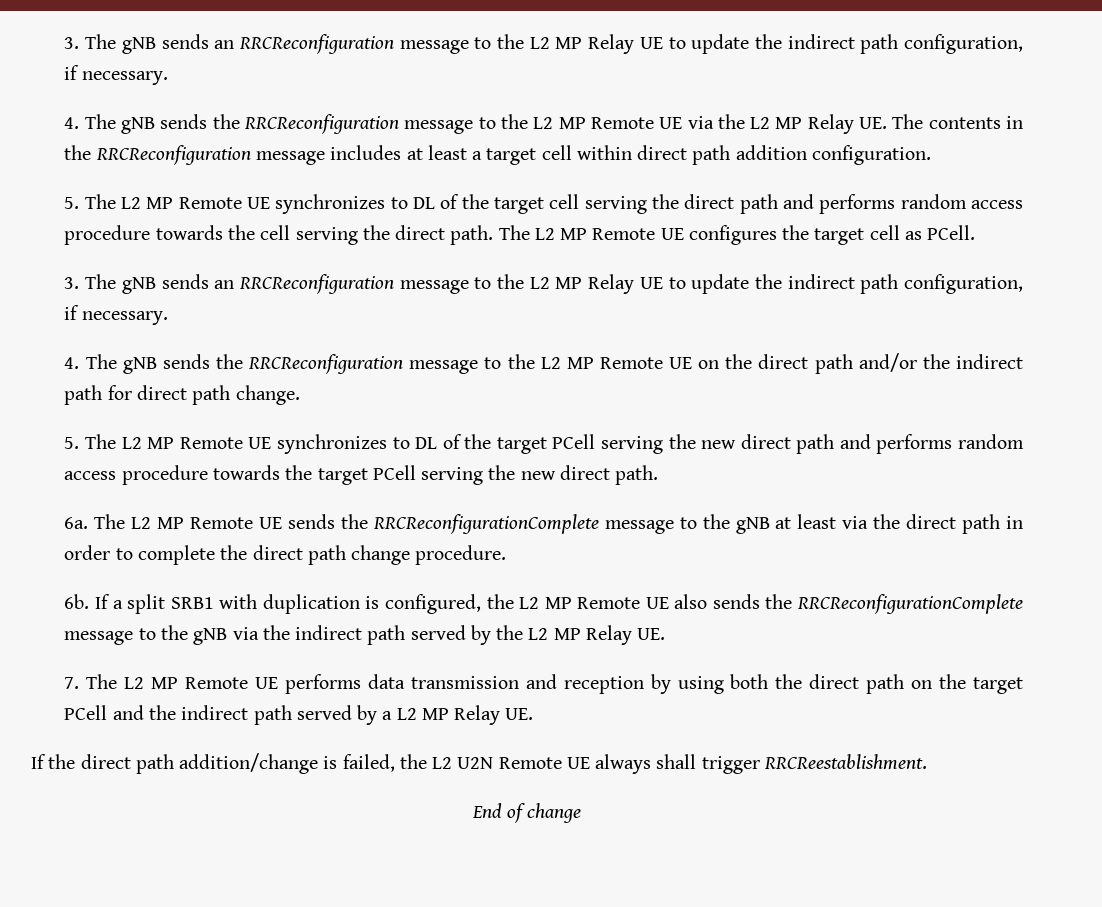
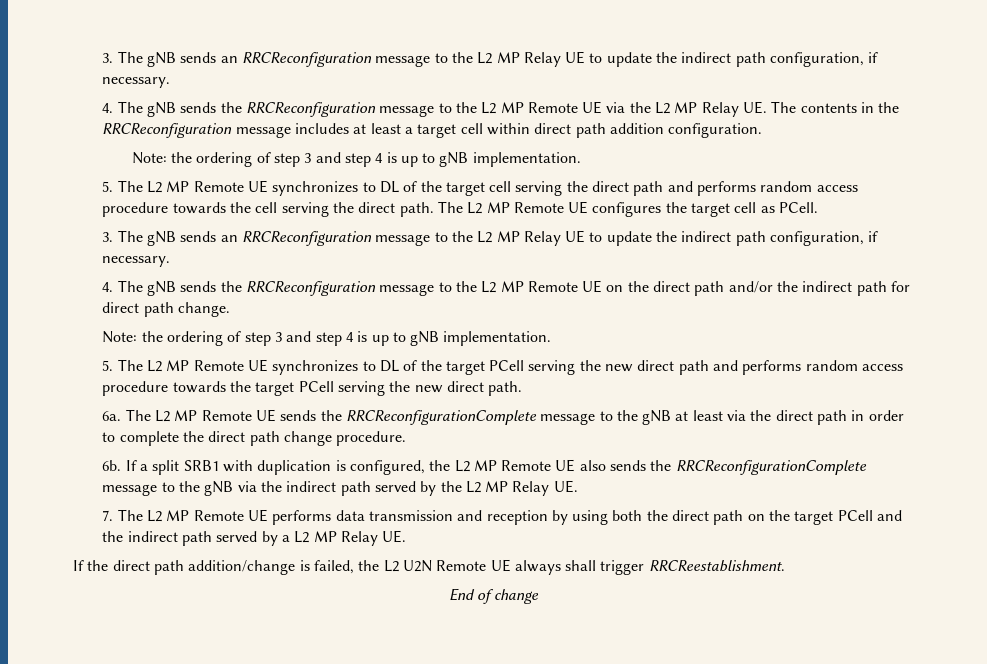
  4. The gNB sends the RRCReconfiguration message to the L2 MP Remote UE via the L2 MP Relay UE. The contents in the RRCReconfiguration message includes at least a target cell within direct path addition configuration.
+ Note: the ordering of step 3 and step 4 is up to gNB implementation.
  4. The gNB sends the RRCReconfiguration message to the L2 MP Remote UE on the direct path and/or the indirect path for direct path change.
+ Note: the ordering of step 3 and step 4 is up to gNB implementation.

